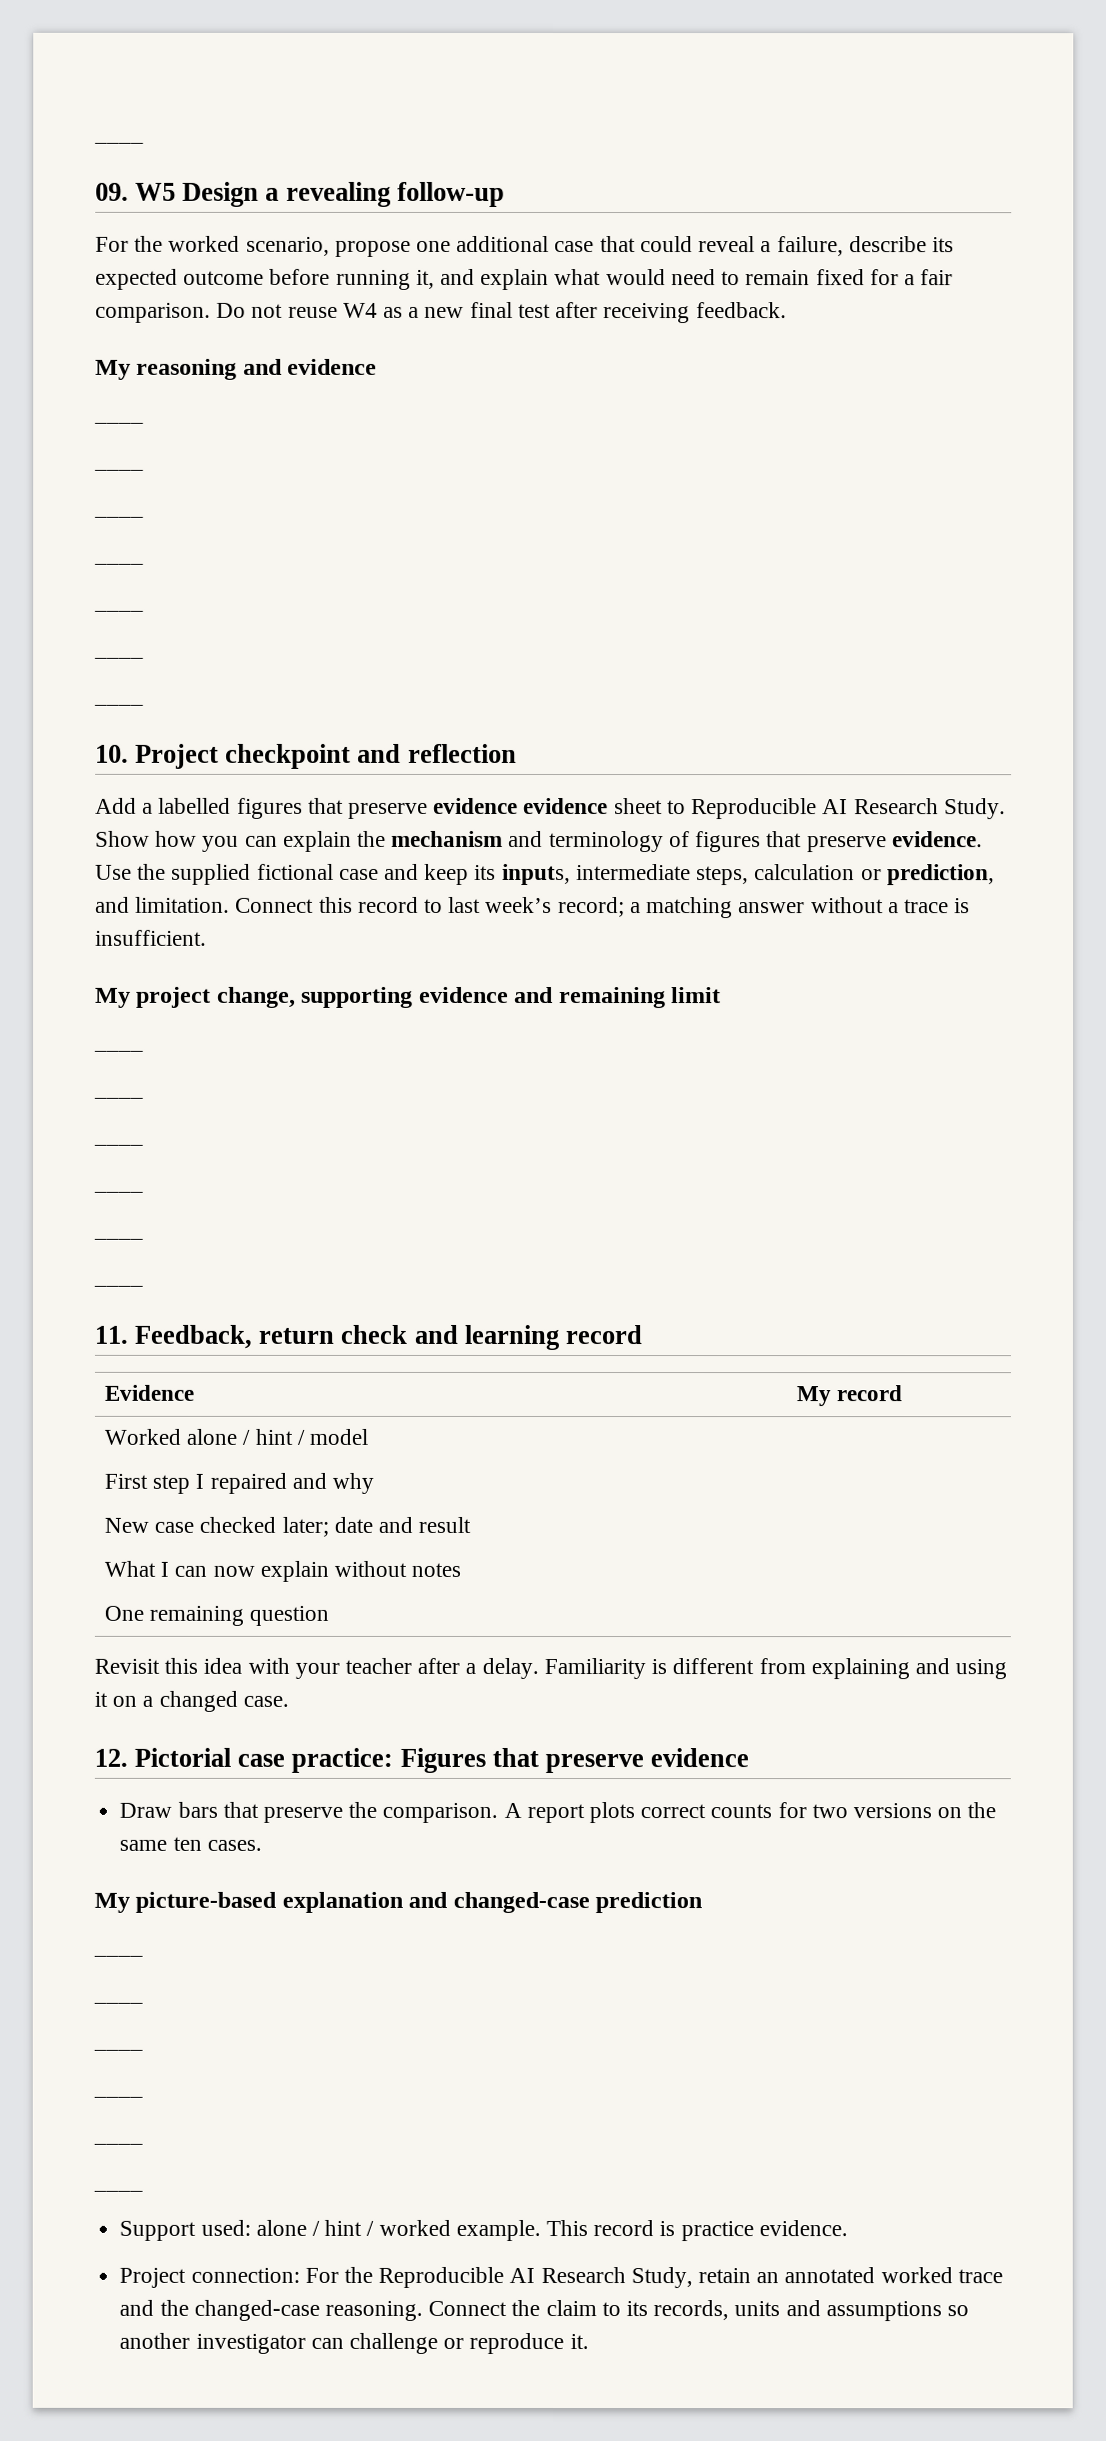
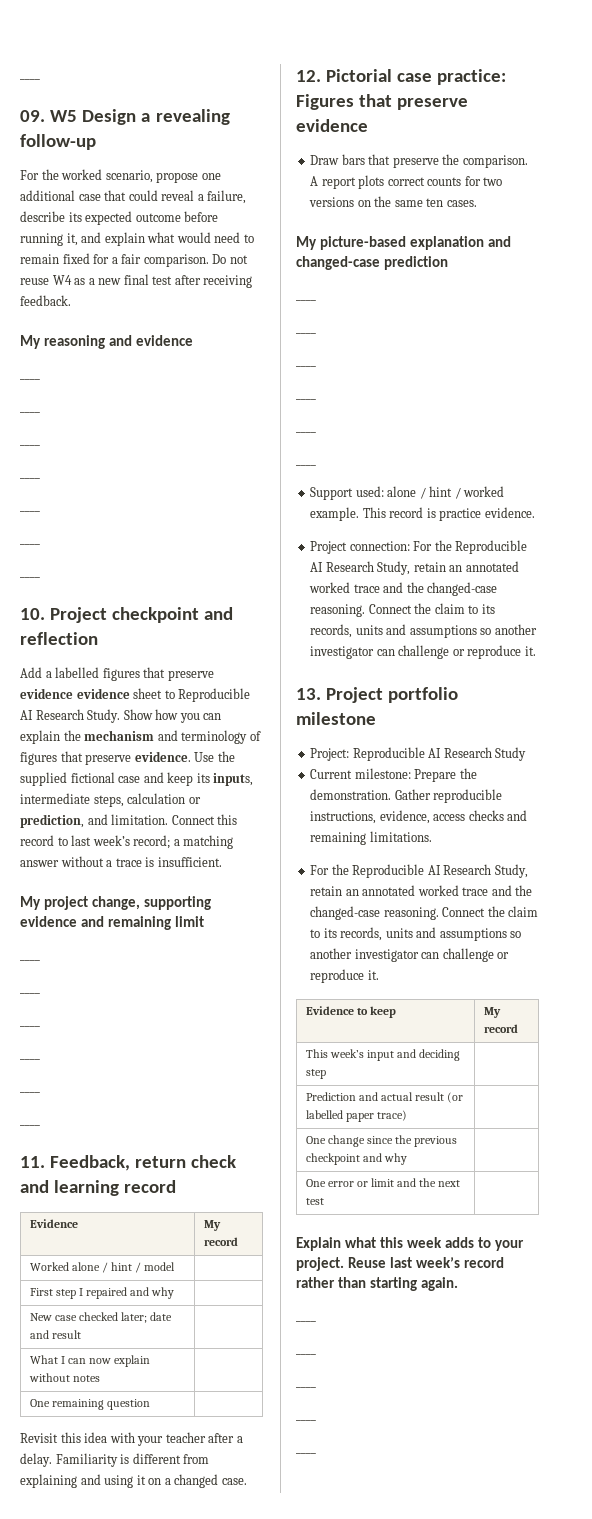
+ 13. Project portfolio milestone
+ Project: Reproducible AI Research Study
+ Current milestone: Prepare the demonstration. Gather reproducible instructions, evidence, access checks and remaining limitations.
+ For the Reproducible AI Research Study, retain an annotated worked trace and the changed-case reasoning. Connect the claim to its records, units and assumptions so another investigator can challenge or reproduce it.
+ Evidence to keep | My record
+ This week’s input and deciding step |
+ Prediction and actual result (or labelled paper trace) |
+ One change since the previous checkpoint and why |
+ One error or limit and the next test |
+ Explain what this week adds to your project. Reuse last week’s record rather than starting again.
+ ____
+ ____
+ ____
+ ____
+ ____

